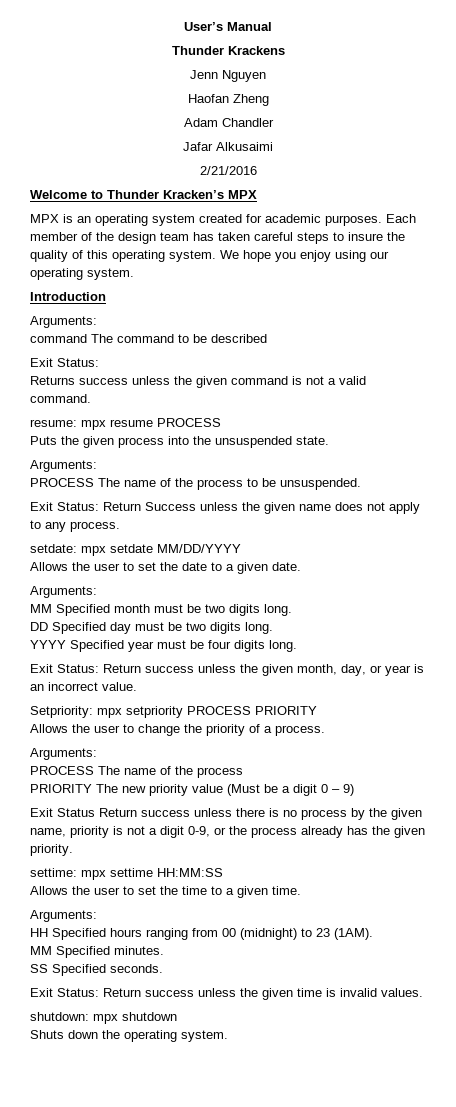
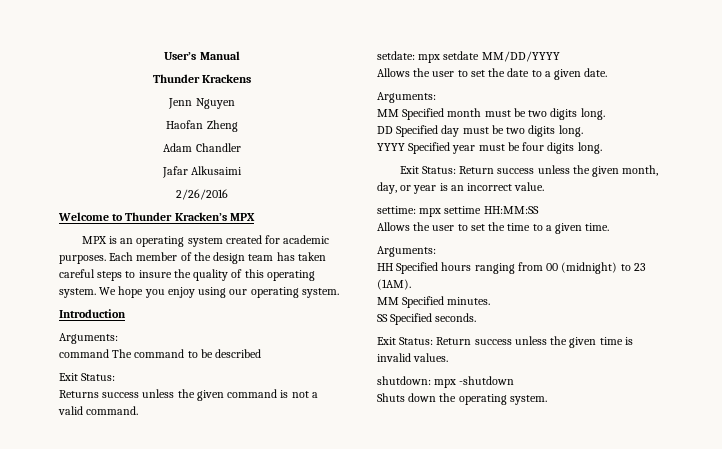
- 2/21/2016
+ 2/26/2016
- resume: mpx resume PROCESS
- Puts the given process into the unsuspended state.
- Arguments:
- PROCESS The name of the process to be unsuspended.
- Exit Status: Return Success unless the given name does not apply to any process.
- Setpriority: mpx setpriority PROCESS PRIORITY
- Allows the user to change the priority of a process.
- Arguments:
- PROCESS The name of the process
- PRIORITY The new priority value (Must be a digit 0 – 9)
- Exit Status Return success unless there is no process by the given name, priority is not a digit 0-9, or the process already has the given priority.
- shutdown: mpx shutdown
+ shutdown: mpx -shutdown

